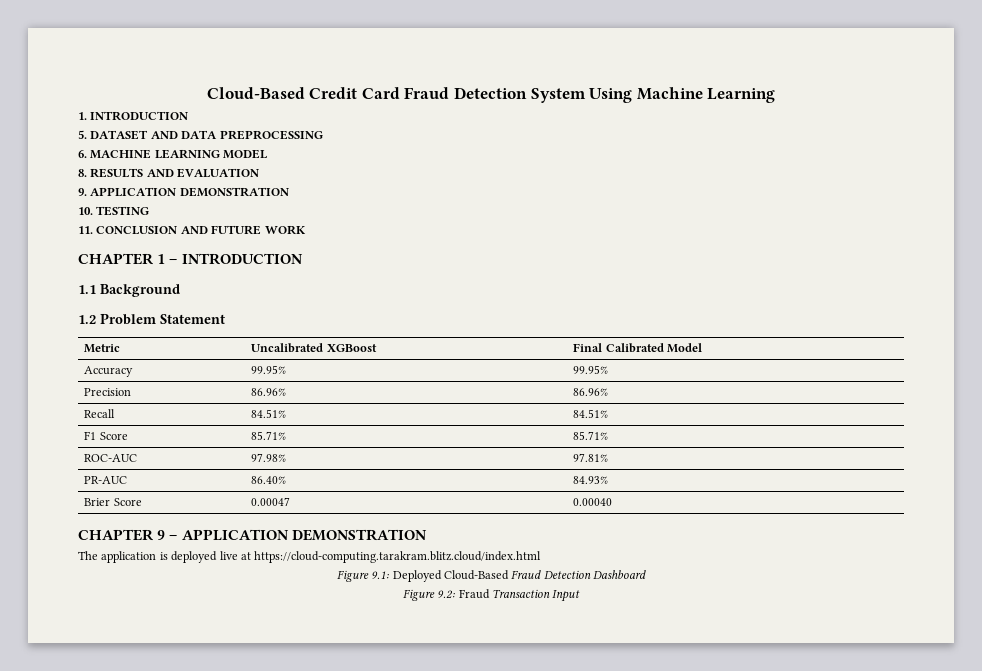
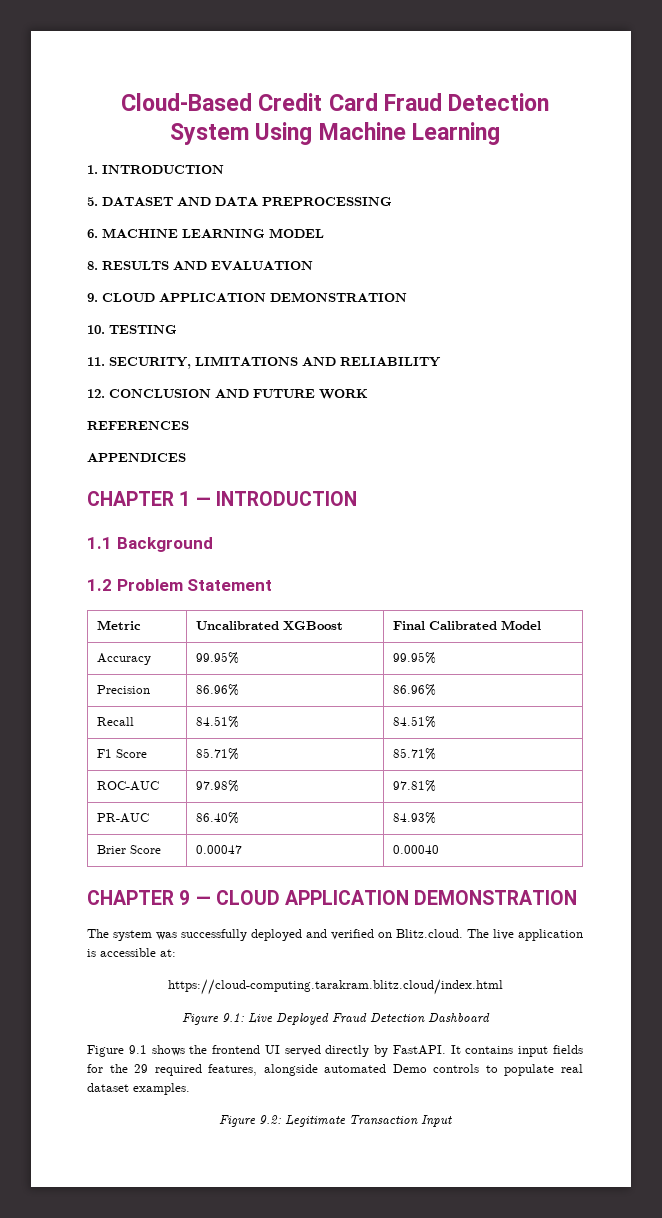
- 9. APPLICATION DEMONSTRATION
+ 9. CLOUD APPLICATION DEMONSTRATION
- 11. CONCLUSION AND FUTURE WORK
+ 11. SECURITY, LIMITATIONS AND RELIABILITY
+ 12. CONCLUSION AND FUTURE WORK
+ REFERENCES
+ APPENDICES
- CHAPTER 1 – INTRODUCTION
+ CHAPTER 1 — INTRODUCTION
- CHAPTER 9 – APPLICATION DEMONSTRATION
+ CHAPTER 9 — CLOUD APPLICATION DEMONSTRATION
- The application is deployed live at https://cloud-computing.tarakram.blitz.cloud/index.html
+ The system was successfully deployed and verified on Blitz.cloud. The live application is accessible at:
+ https://cloud-computing.tarakram.blitz.cloud/index.html
- Figure 9.1: Deployed Cloud-Based Fraud Detection Dashboard
+ Figure 9.1: Live Deployed Fraud Detection Dashboard
+ Figure 9.1 shows the frontend UI served directly by FastAPI. It contains input fields for the 29 required features, alongside automated Demo controls to populate real dataset examples.
- Figure 9.2: Fraud Transaction Input
+ Figure 9.2: Legitimate Transaction Input

